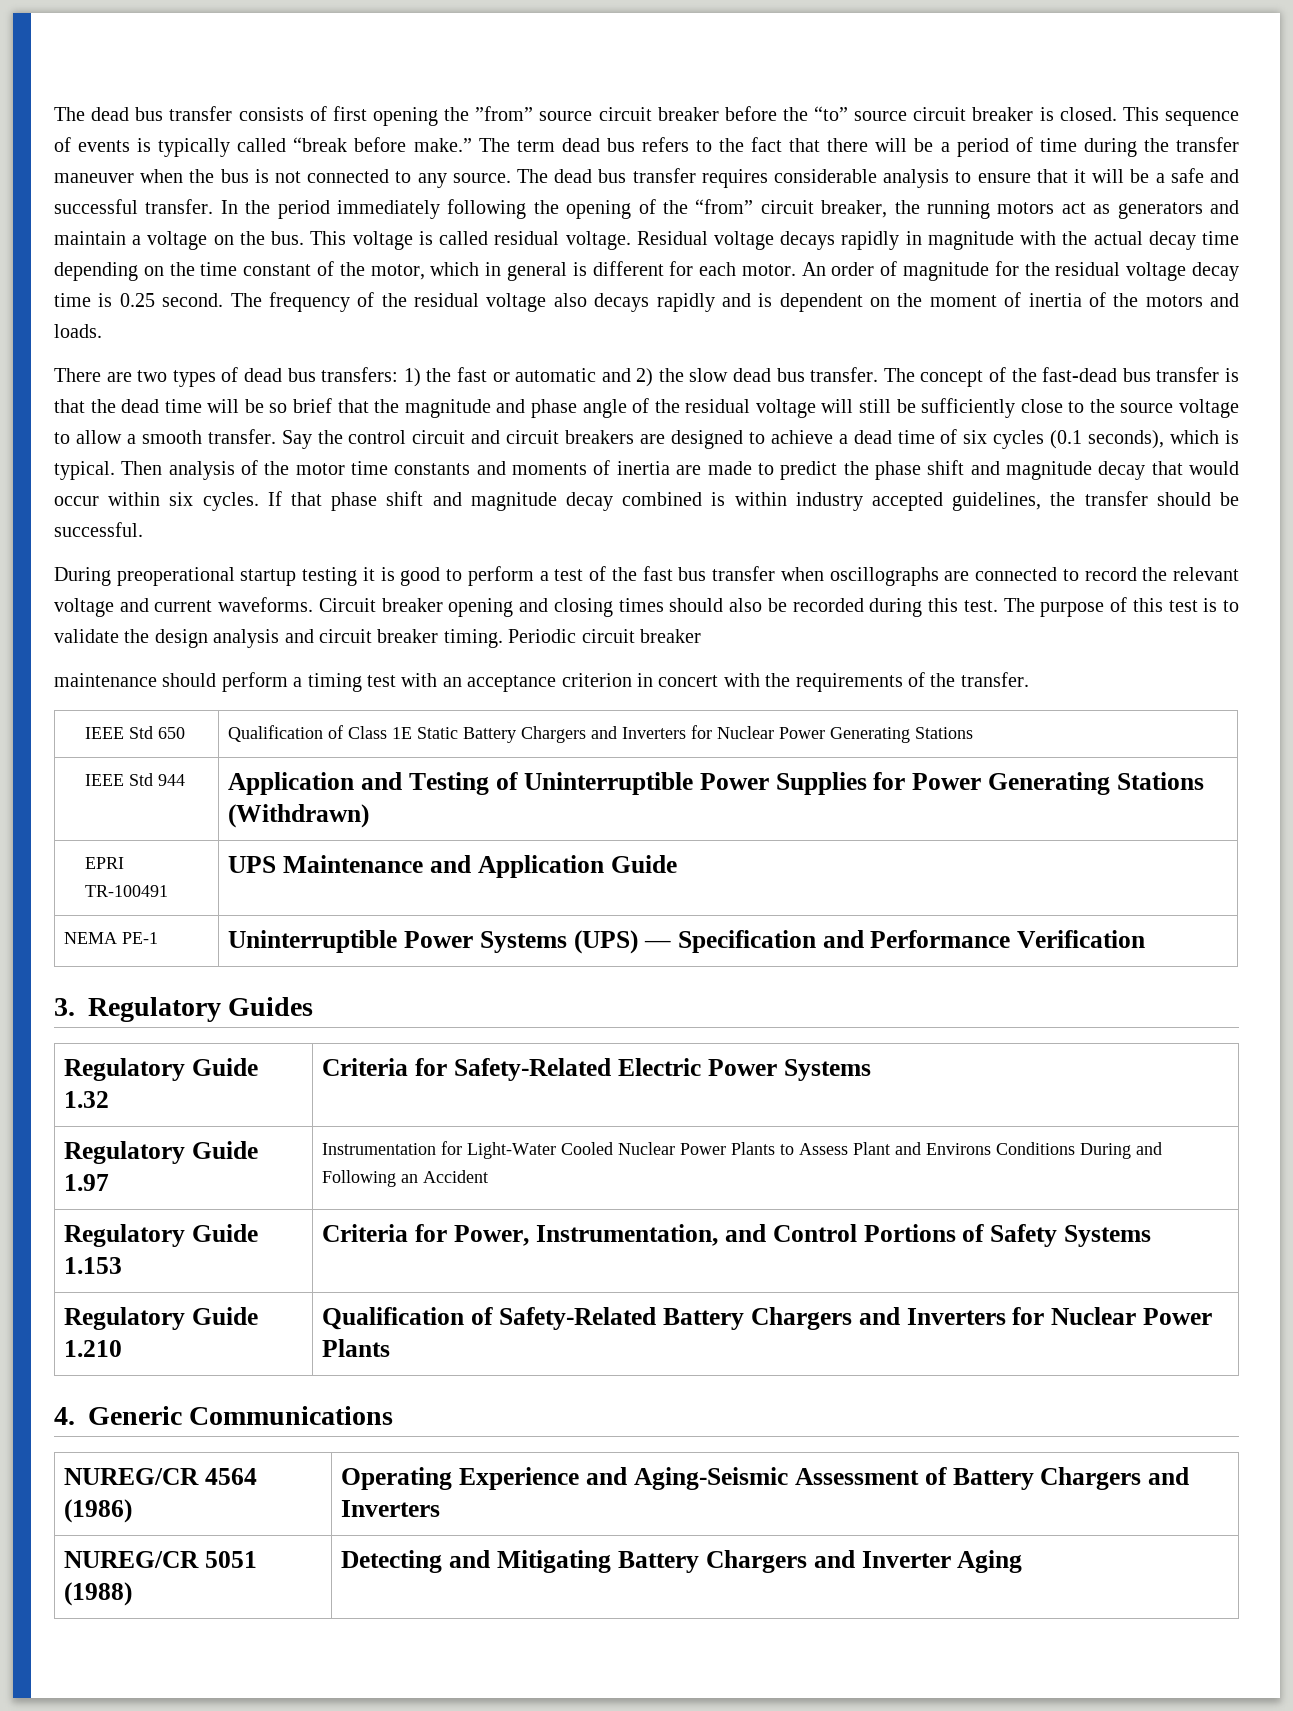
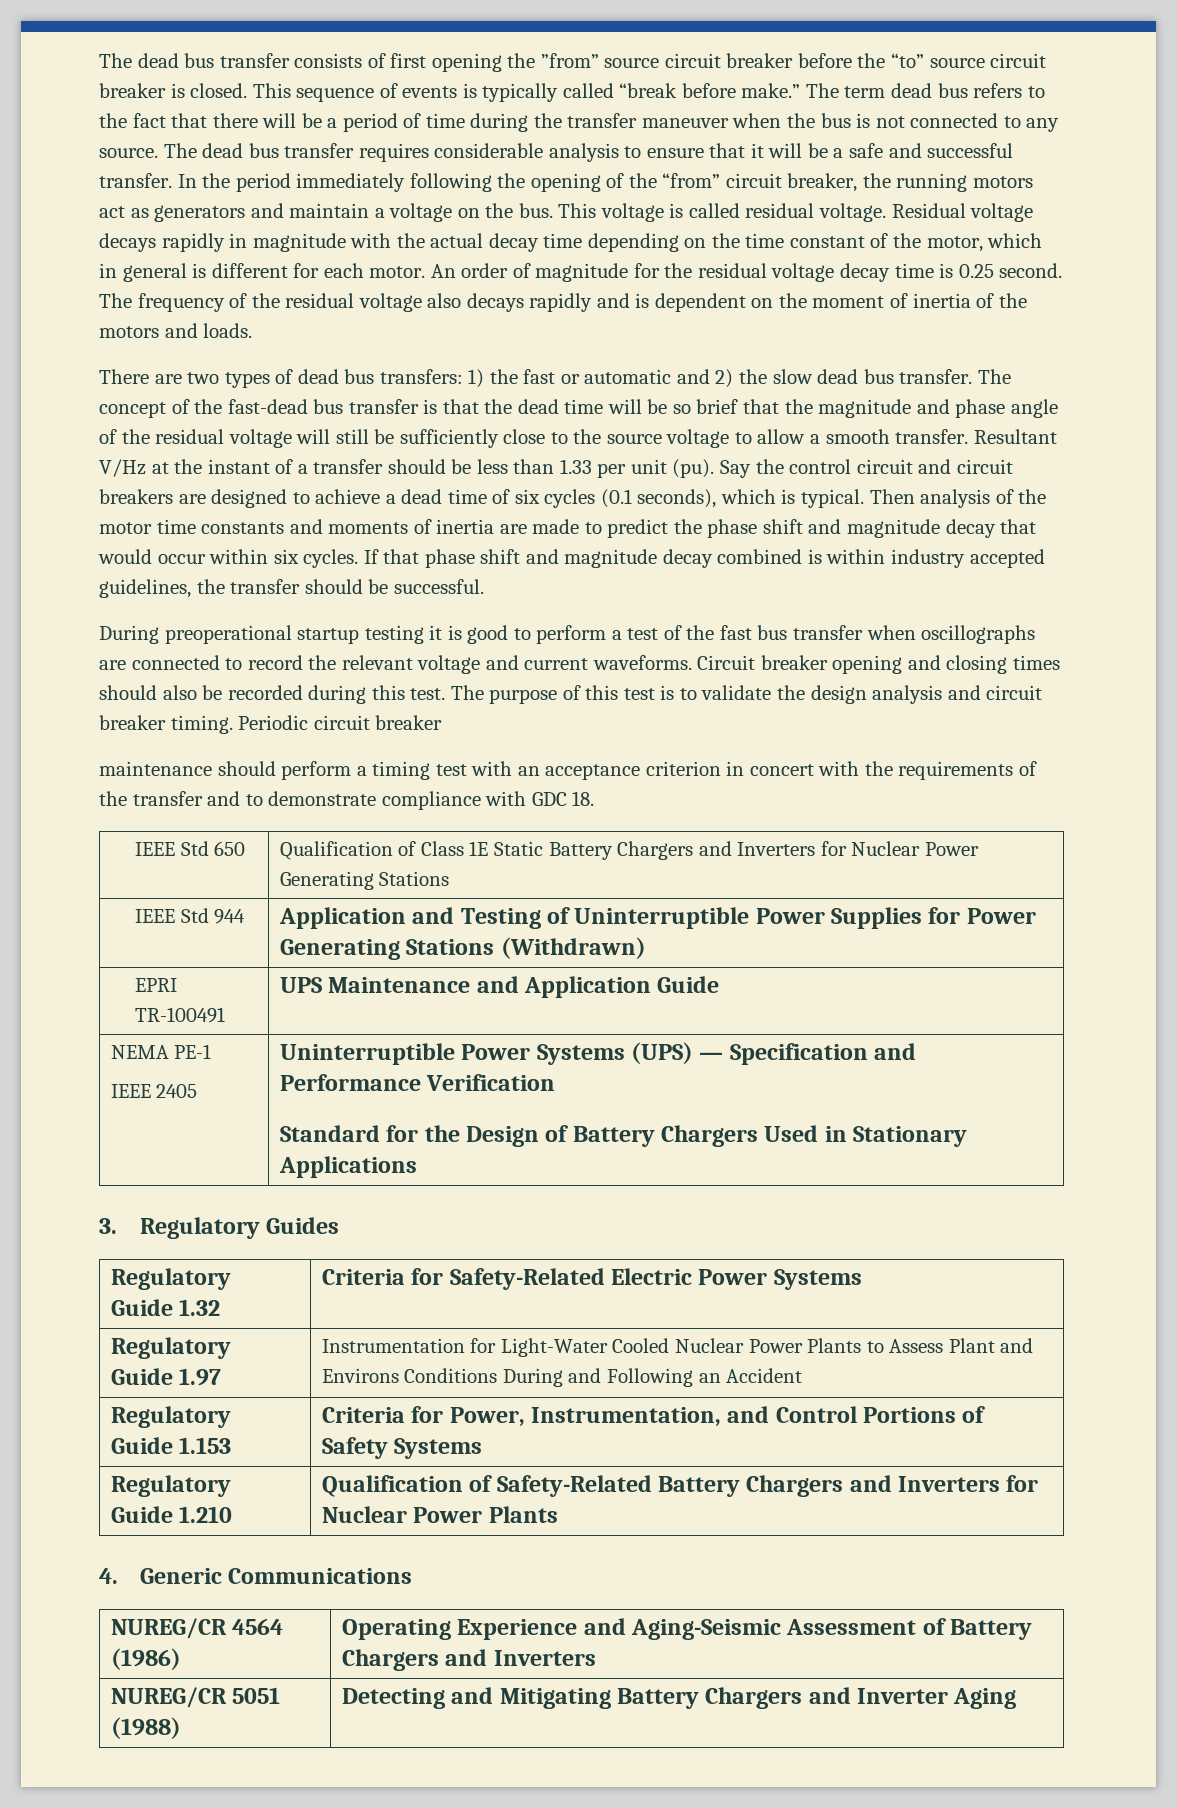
+ Resultant V/Hz at the instant of a transfer should be less than 1.33 per unit (pu).
- maintenance should perform a timing test with an acceptance criterion in concert with the requirements of the transfer.
+ maintenance should perform a timing test with an acceptance criterion in concert with the requirements of the transfer and to demonstrate compliance with GDC 18.
- NEMA PE-1 | Uninterruptible Power Systems (UPS) — Specification and Performance Verification
+ NEMA PE-1
+ IEEE 2405 | Uninterruptible Power Systems (UPS) — Specification and Performance Verification
+ Standard for the Design of Battery Chargers Used in Stationary Applications

